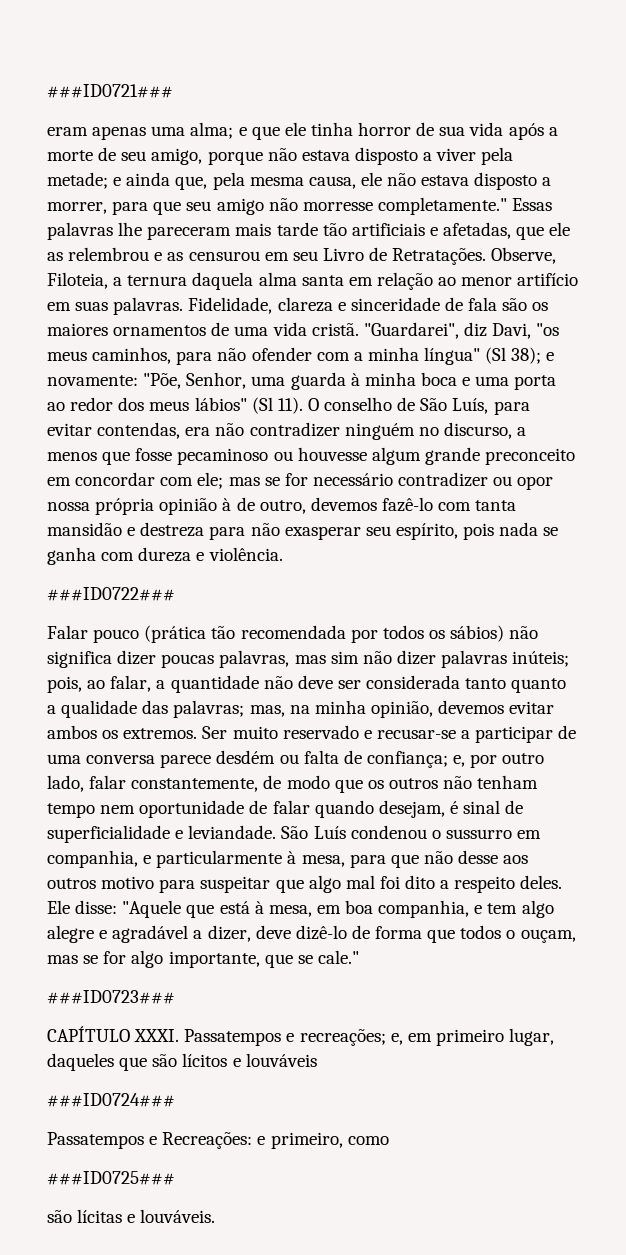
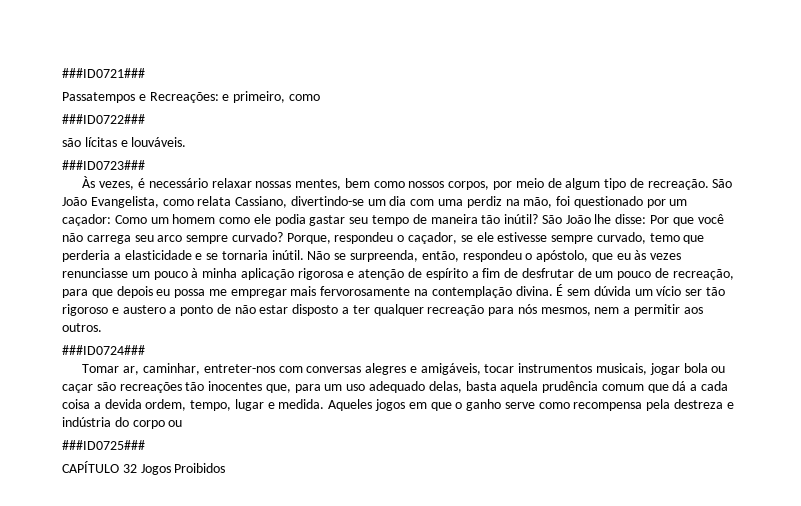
- eram apenas uma alma; e que ele tinha horror de sua vida após a morte de seu amigo, porque não estava disposto a viver pela metade; e ainda que, pela mesma causa, ele não estava disposto a morrer, para que seu amigo não morresse completamente." Essas palavras lhe pareceram mais tarde tão artificiais e afetadas, que ele as relembrou e as censurou em seu Livro de Retratações. Observe, Filoteia, a ternura daquela alma santa em relação ao menor artifício em suas palavras. Fidelidade, clareza e sinceridade de fala são os maiores ornamentos de uma vida cristã. "Guardarei", diz Davi, "os meus caminhos, para não ofender com a minha língua" (Sl 38); e novamente: "Põe, Senhor, uma guarda à minha boca e uma porta ao redor dos meus lábios" (Sl 11). O conselho de São Luís, para evitar contendas, era não contradizer ninguém no discurso, a menos que fosse pecaminoso ou houvesse algum grande preconceito em concordar com ele; mas se for necessário contradizer ou opor nossa própria opinião à de outro, devemos fazê-lo com tanta mansidão e destreza para não exasperar seu espírito, pois nada se ganha com dureza e violência.
- ###ID0722###
- Falar pouco (prática tão recomendada por todos os sábios) não significa dizer poucas palavras, mas sim não dizer palavras inúteis; pois, ao falar, a quantidade não deve ser considerada tanto quanto a qualidade das palavras; mas, na minha opinião, devemos evitar ambos os extremos. Ser muito reservado e recusar-se a participar de uma conversa parece desdém ou falta de confiança; e, por outro lado, falar constantemente, de modo que os outros não tenham tempo nem oportunidade de falar quando desejam, é sinal de superficialidade e leviandade. São Luís condenou o sussurro em companhia, e particularmente à mesa, para que não desse aos outros motivo para suspeitar que algo mal foi dito a respeito deles. Ele disse: "Aquele que está à mesa, em boa companhia, e tem algo alegre e agradável a dizer, deve dizê-lo de forma que todos o ouçam, mas se for algo importante, que se cale."
- ###ID0723###
- CAPÍTULO XXXI. Passatempos e recreações; e, em primeiro lugar, daqueles que são lícitos e louváveis
- ###ID0724###
- ###ID0725###
+ ###ID0722###
+ ###ID0723###
+ Às vezes, é necessário relaxar nossas mentes, bem como nossos corpos, por meio de algum tipo de recreação. São João Evangelista, como relata Cassiano, divertindo-se um dia com uma perdiz na mão, foi questionado por um caçador: Como um homem como ele podia gastar seu tempo de maneira tão inútil? São João lhe disse: Por que você não carrega seu arco sempre curvado? Porque, respondeu o caçador, se ele estivesse sempre curvado, temo que perderia a elasticidade e se tornaria inútil. Não se surpreenda, então, respondeu o apóstolo, que eu às vezes renunciasse um pouco à minha aplicação rigorosa e atenção de espírito a fim de desfrutar de um pouco de recreação, para que depois eu possa me empregar mais fervorosamente na contemplação divina. É sem dúvida um vício ser tão rigoroso e austero a ponto de não estar disposto a ter qualquer recreação para nós mesmos, nem a permitir aos outros.
+ ###ID0724###
+ Tomar ar, caminhar, entreter-nos com conversas alegres e amigáveis, tocar instrumentos musicais, jogar bola ou caçar são recreações tão inocentes que, para um uso adequado delas, basta aquela prudência comum que dá a cada coisa a devida ordem, tempo, lugar e medida. Aqueles jogos em que o ganho serve como recompensa pela destreza e indústria do corpo ou
+ ###ID0725###
+ CAPÍTULO 32 Jogos Proibidos

